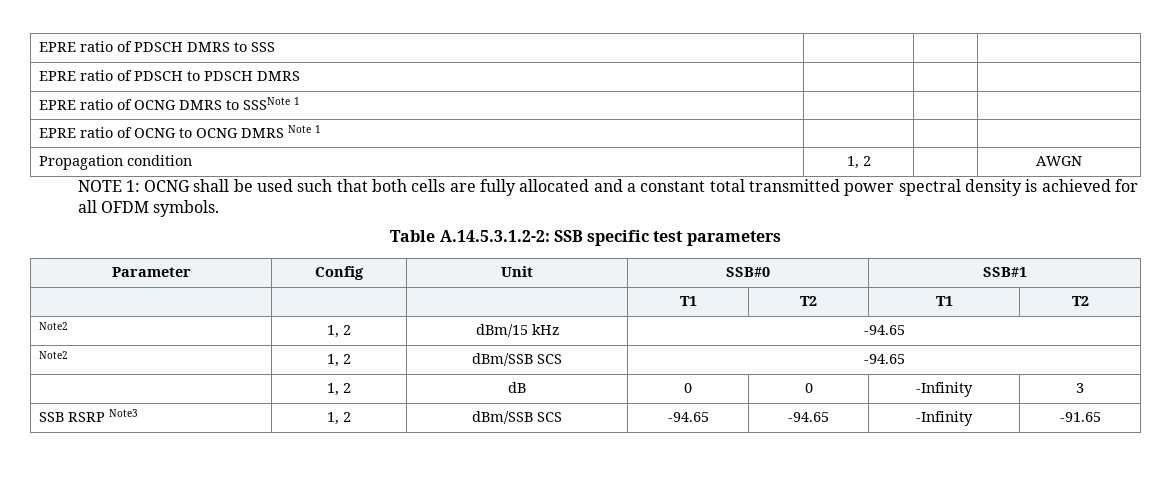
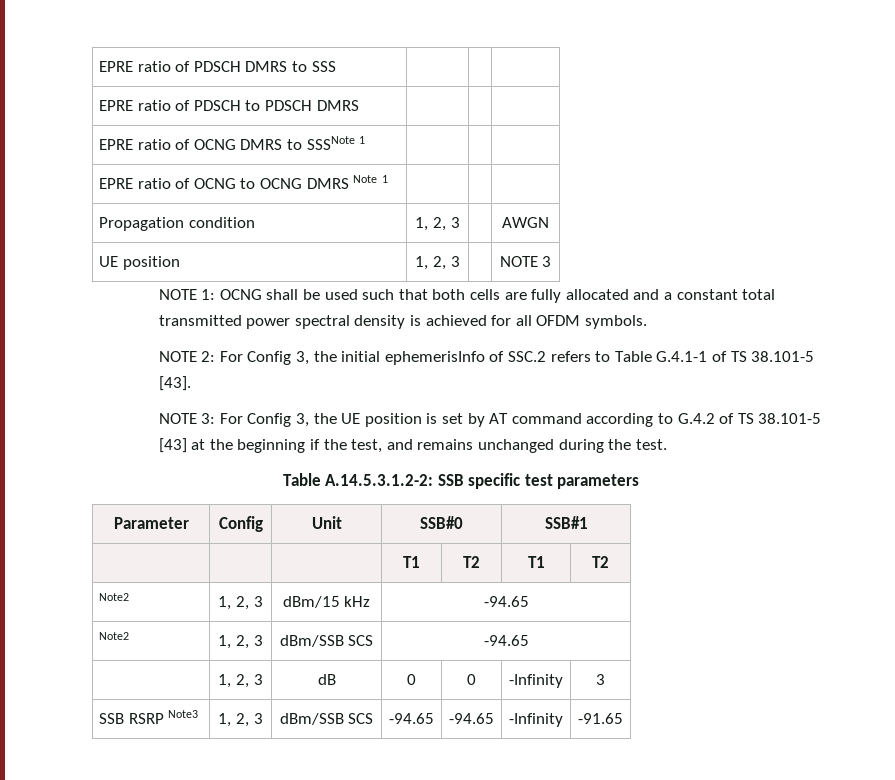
- Propagation condition | 1, 2 | | AWGN
+ Propagation condition | 1, 2, 3 | | AWGN
+ UE position | 1, 2, 3 | | NOTE 3
+ NOTE 2: For Config 3, the initial ephemerisInfo of SSC.2 refers to Table G.4.1-1 of TS 38.101-5 [43].
+ NOTE 3: For Config 3, the UE position is set by AT command according to G.4.2 of TS 38.101-5 [43] at the beginning if the test, and remains unchanged during the test.
- Note2 | 1, 2 | dBm/15 kHz | -94.65
+ Note2 | 1, 2, 3 | dBm/15 kHz | -94.65
- Note2 | 1, 2 | dBm/SSB SCS | -94.65
+ Note2 | 1, 2, 3 | dBm/SSB SCS | -94.65
- | 1, 2 | dB | 0 | 0 | -Infinity | 3
+ | 1, 2, 3 | dB | 0 | 0 | -Infinity | 3
- SSB RSRP Note3 | 1, 2 | dBm/SSB SCS | -94.65 | -94.65 | -Infinity | -91.65
+ SSB RSRP Note3 | 1, 2, 3 | dBm/SSB SCS | -94.65 | -94.65 | -Infinity | -91.65

